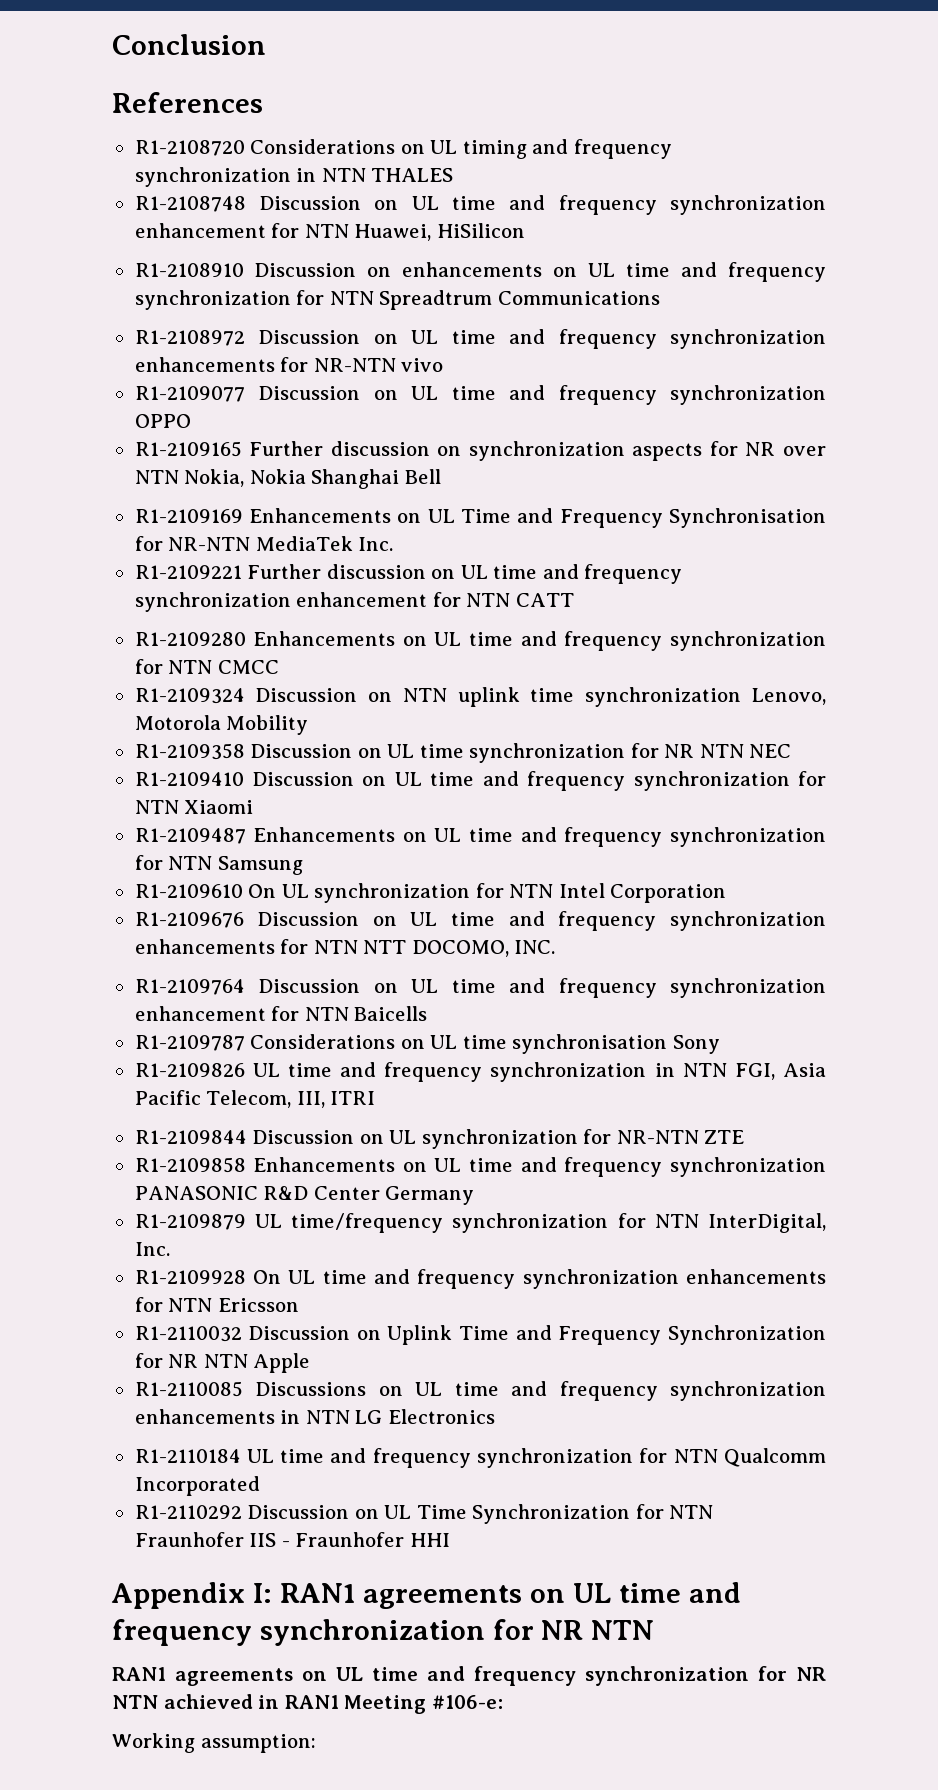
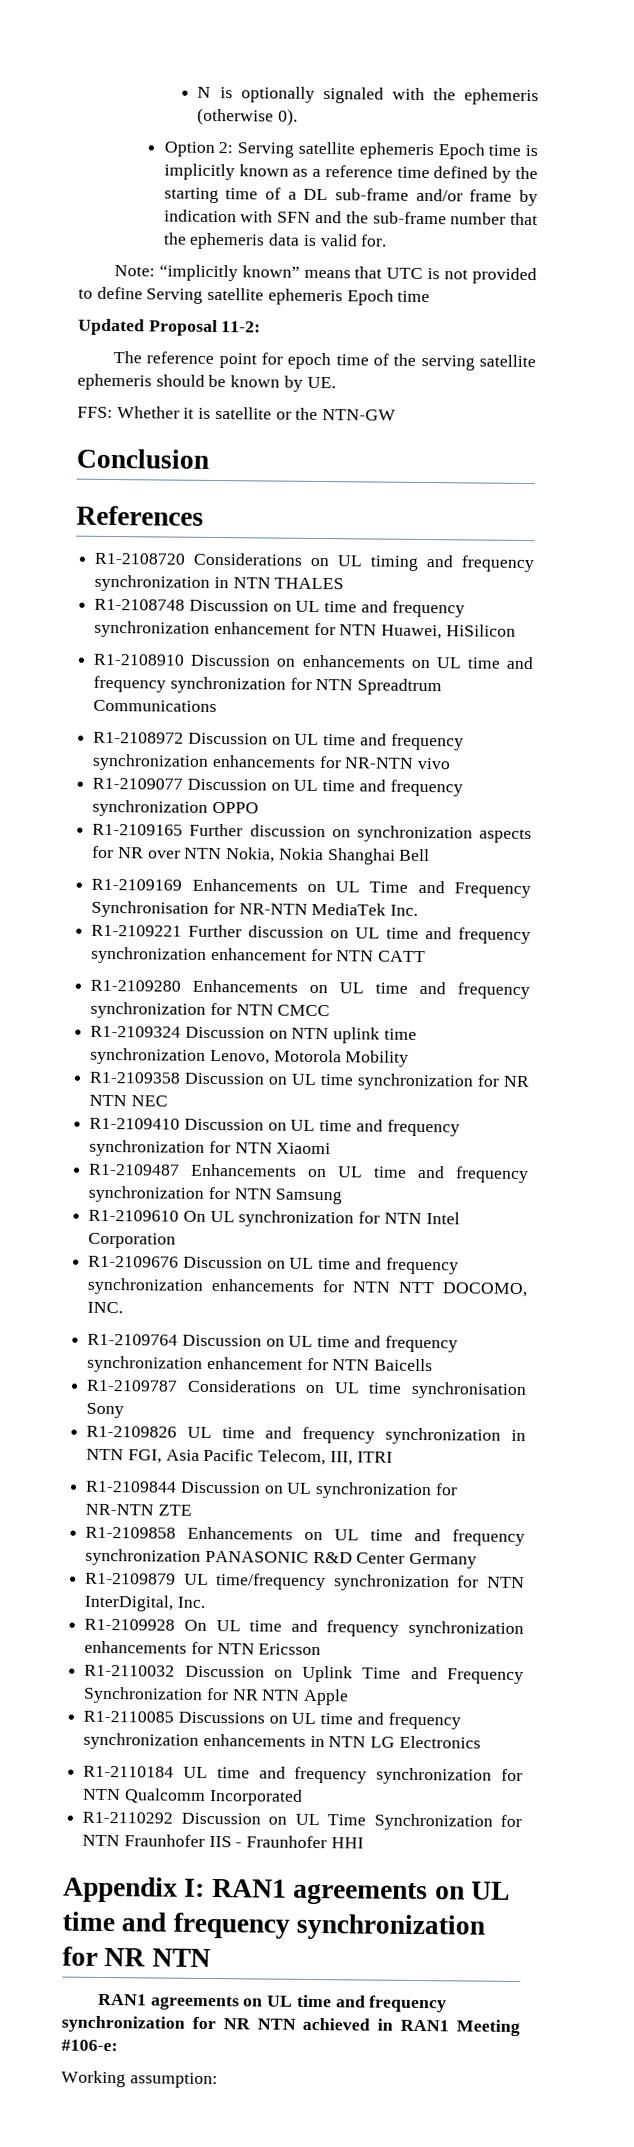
+ N is optionally signaled with the ephemeris (otherwise 0).
+ Option 2: Serving satellite ephemeris Epoch time is implicitly known as a reference time defined by the starting time of a DL sub-frame and/or frame by indication with SFN and the sub-frame number that the ephemeris data is valid for.
+ Note: “implicitly known” means that UTC is not provided to define Serving satellite ephemeris Epoch time
+ Updated Proposal 11-2:
+ The reference point for epoch time of the serving satellite ephemeris should be known by UE.
+ FFS: Whether it is satellite or the NTN-GW

